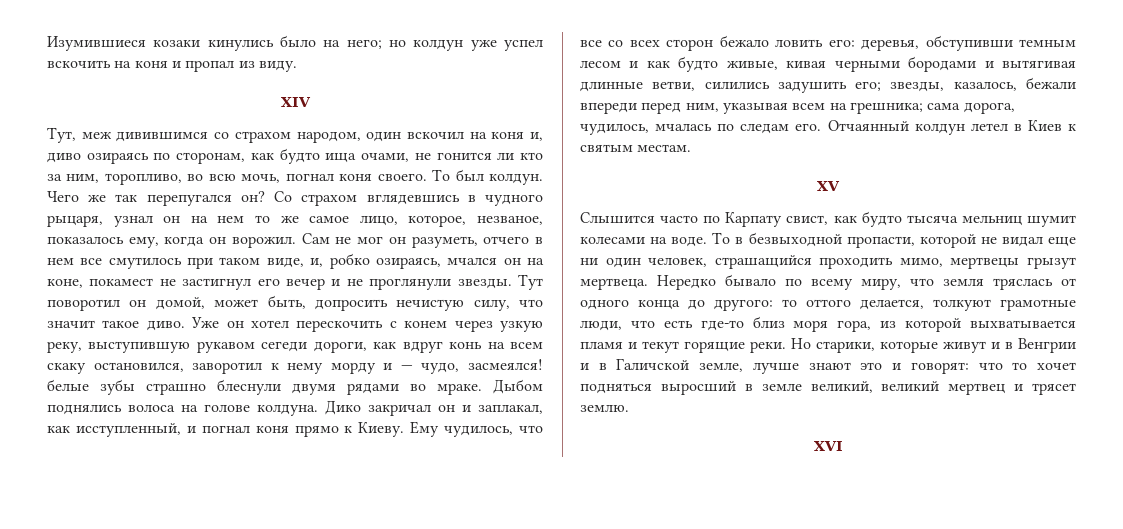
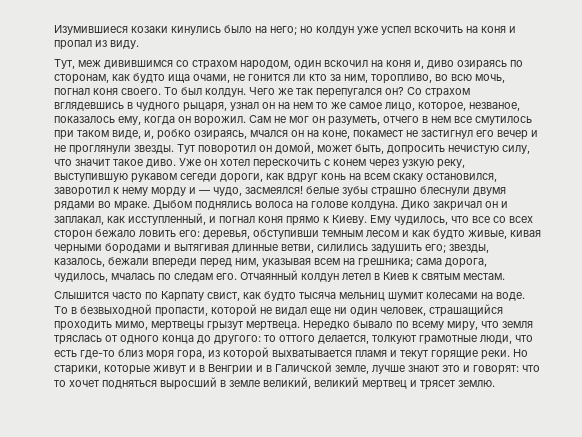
- XIV
- XV
- XVI

